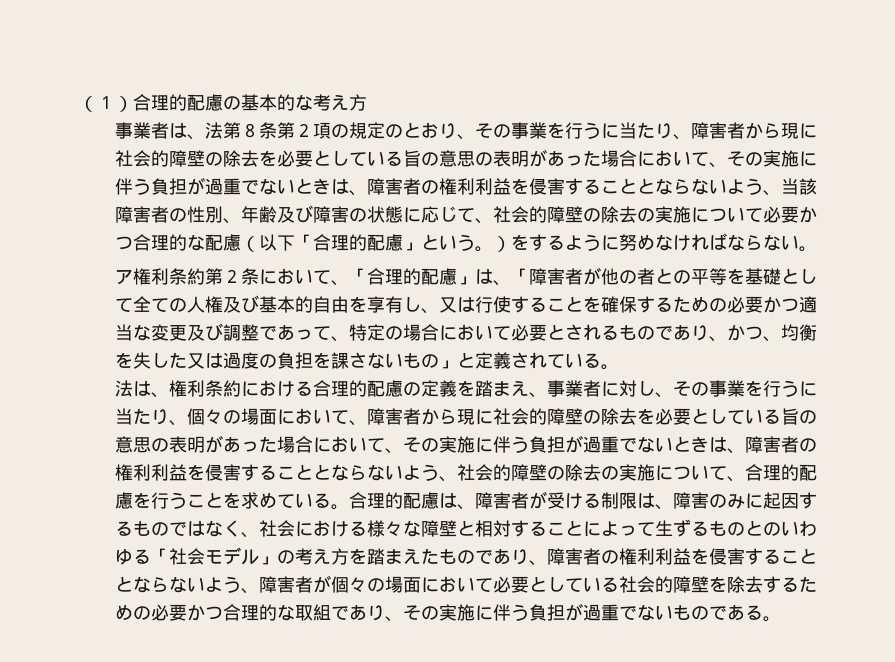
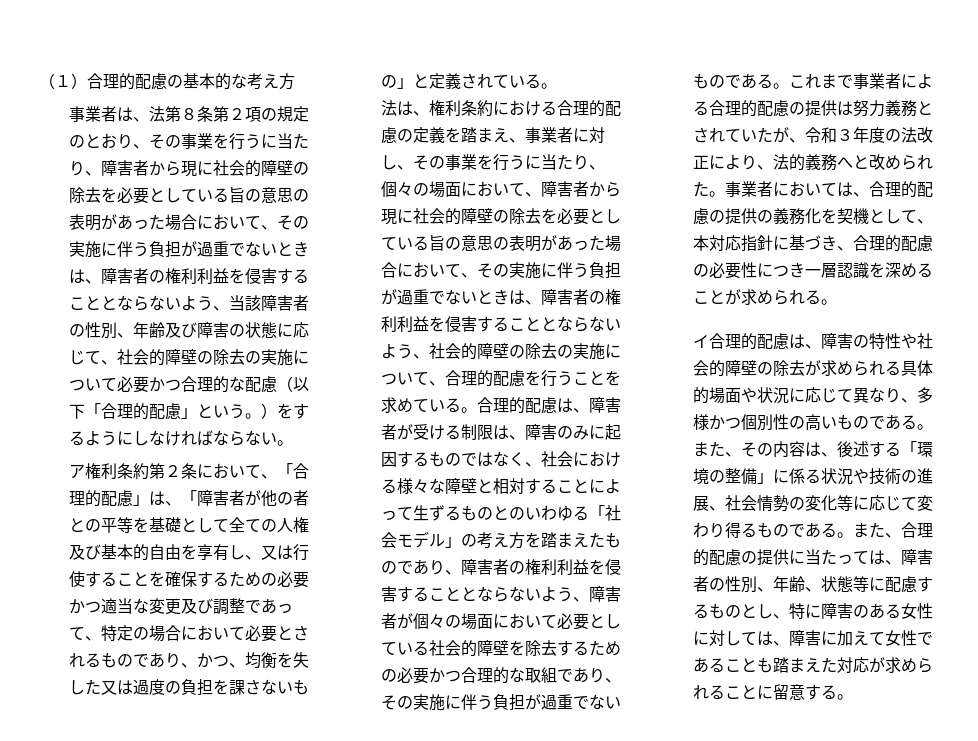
- 事業者は、法第８条第２項の規定のとおり、その事業を行うに当たり、障害者から現に社会的障壁の除去を必要としている旨の意思の表明があった場合において、その実施に伴う負担が過重でないときは、障害者の権利利益を侵害することとならないよう、当該障害者の性別、年齢及び障害の状態に応じて、社会的障壁の除去の実施について必要かつ合理的な配慮（以下「合理的配慮」という。）をするように努めなければならない。
+ 事業者は、法第８条第２項の規定のとおり、その事業を行うに当たり、障害者から現に社会的障壁の除去を必要としている旨の意思の表明があった場合において、その実施に伴う負担が過重でないときは、障害者の権利利益を侵害することとならないよう、当該障害者の性別、年齢及び障害の状態に応じて、社会的障壁の除去の実施について必要かつ合理的な配慮（以下「合理的配慮」という。）をするようにしなければならない。
+ これまで事業者による合理的配慮の提供は努力義務とされていたが、令和３年度の法改正により、法的義務へと改められた。事業者においては、合理的配慮の提供の義務化を契機として、本対応指針に基づき、合理的配慮の必要性につき一層認識を深めることが求められる。
+ イ合理的配慮は、障害の特性や社会的障壁の除去が求められる具体的場面や状況に応じて異なり、多様かつ個別性の高いものである。また、その内容は、後述する「環境の整備」に係る状況や技術の進展、社会情勢の変化等に応じて変わり得るものである。また、合理的配慮の提供に当たっては、障害者の性別、年齢、状態等に配慮するものとし、特に障害のある女性に対しては、障害に加えて女性であることも踏まえた対応が求められることに留意する。

